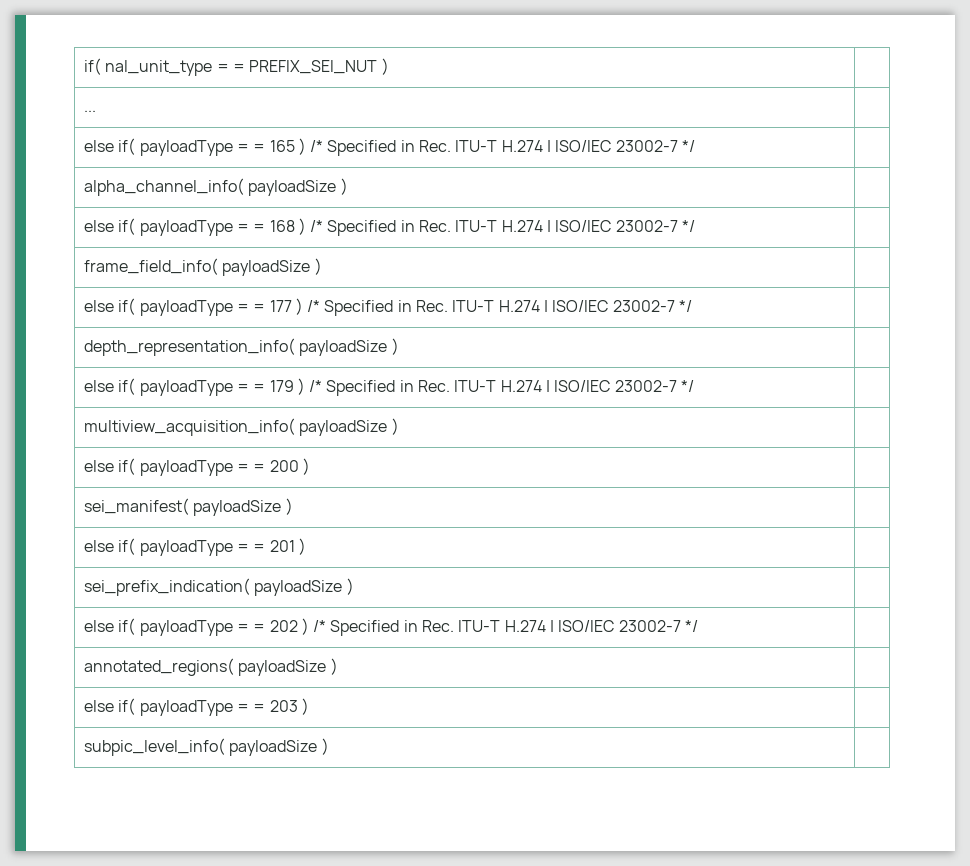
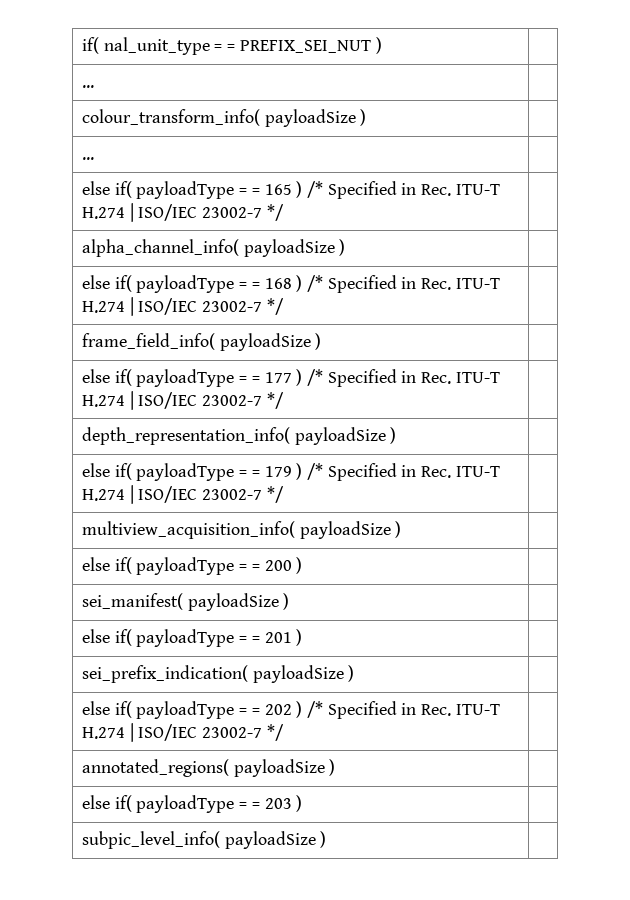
+ colour_transform_info( payloadSize ) |
+ ... |

